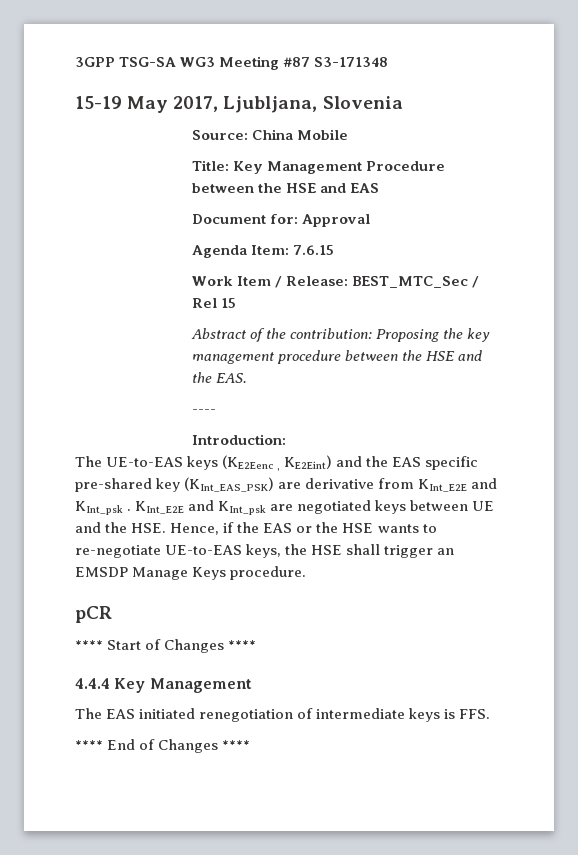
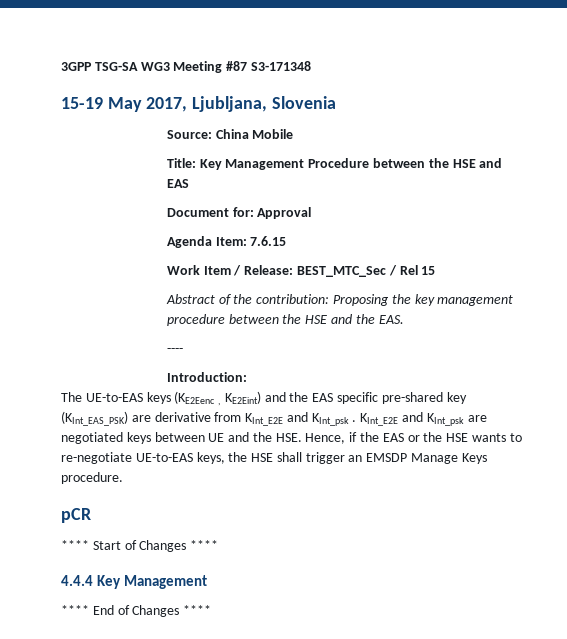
- The EAS initiated renegotiation of intermediate keys is FFS.

